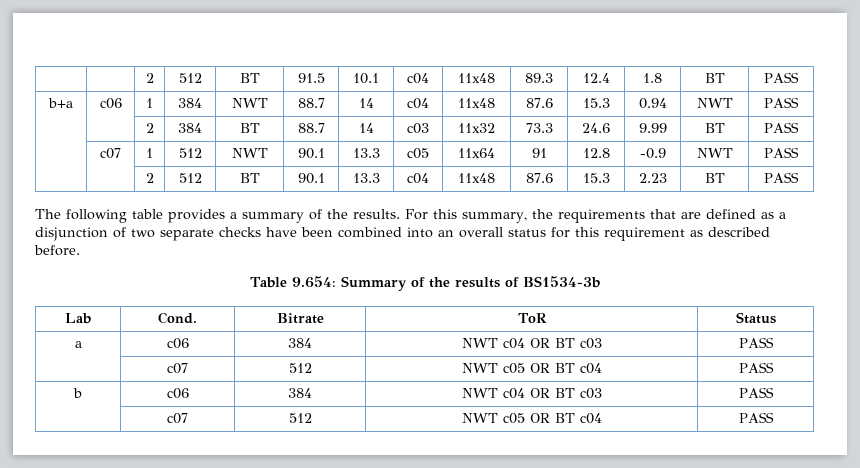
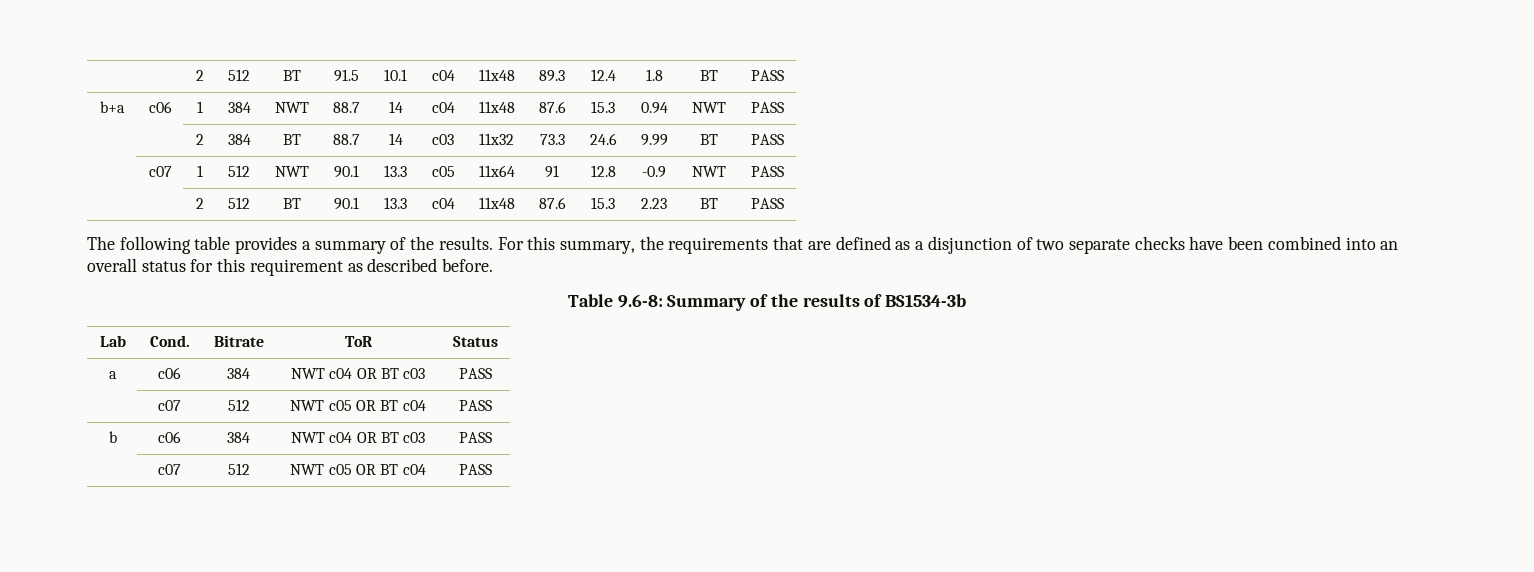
- Table 9.654: Summary of the results of BS1534-3b
+ Table 9.6-8: Summary of the results of BS1534-3b

